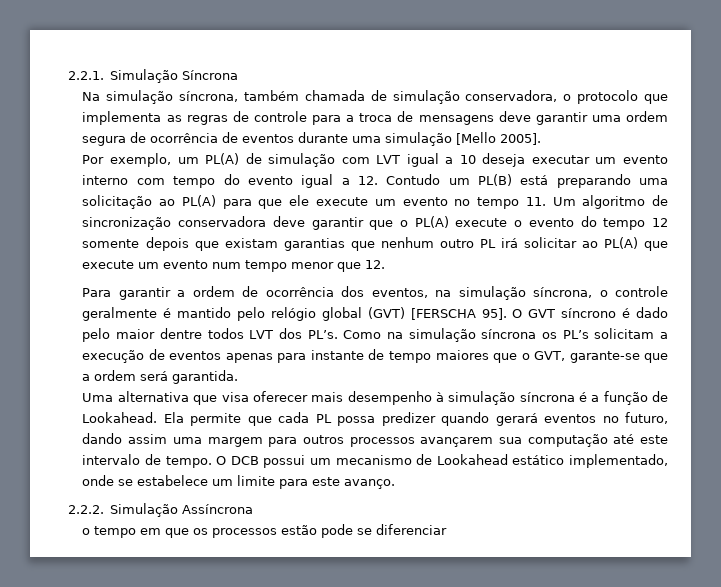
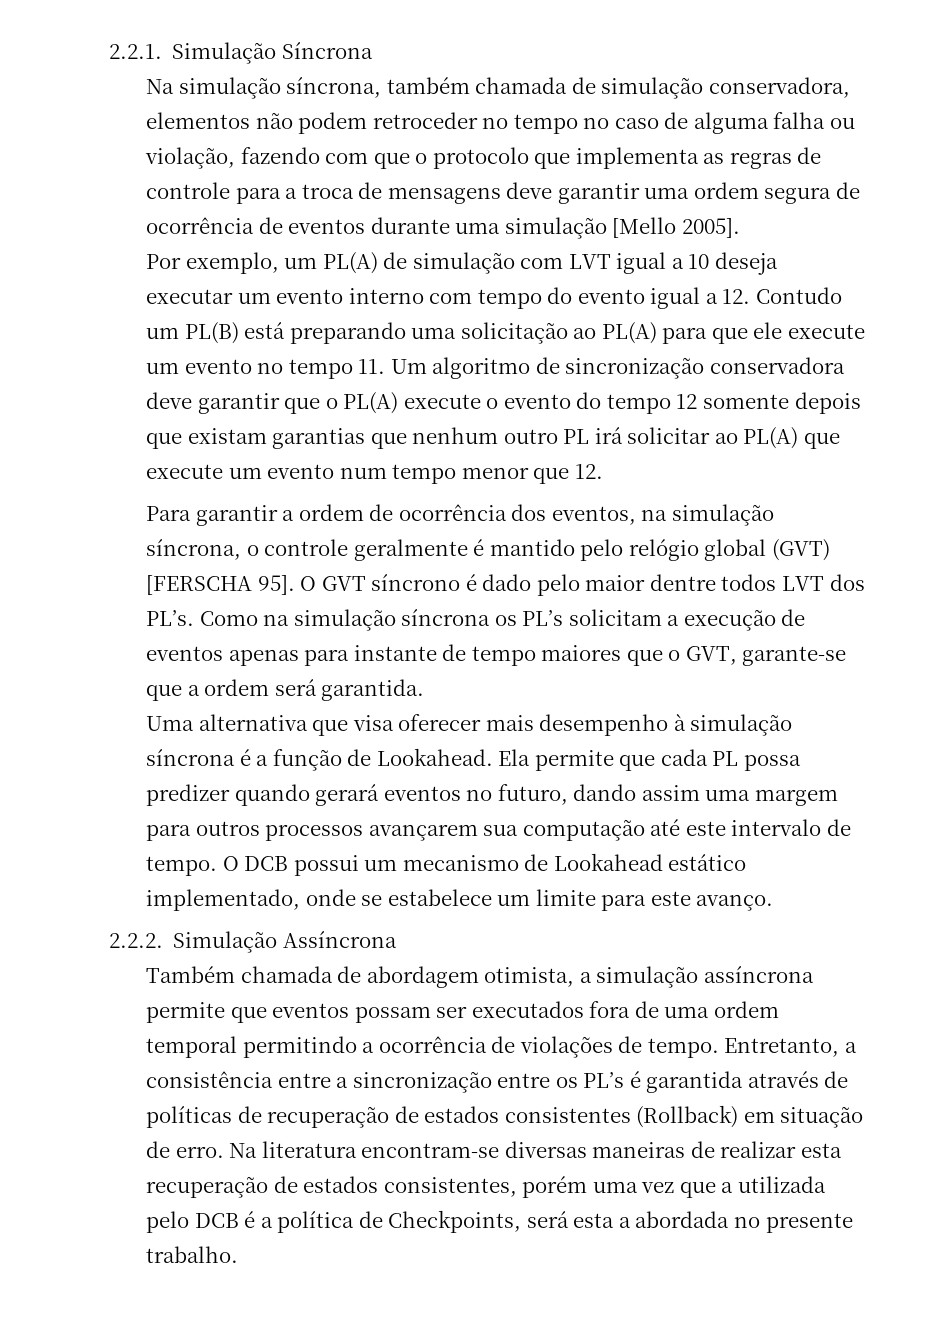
- Na simulação síncrona, também chamada de simulação conservadora, o protocolo que implementa as regras de controle para a troca de mensagens deve garantir uma ordem segura de ocorrência de eventos durante uma simulação [Mello 2005].
+ Na simulação síncrona, também chamada de simulação conservadora, elementos não podem retroceder no tempo no caso de alguma falha ou violação, fazendo com que o protocolo que implementa as regras de controle para a troca de mensagens deve garantir uma ordem segura de ocorrência de eventos durante uma simulação [Mello 2005].
- o tempo em que os processos estão pode se diferenciar
+ Também chamada de abordagem otimista, a simulação assíncrona permite que eventos possam ser executados fora de uma ordem temporal permitindo a ocorrência de violações de tempo. Entretanto, a consistência entre a sincronização entre os PL’s é garantida através de políticas de recuperação de estados consistentes (Rollback) em situação de erro. Na literatura encontram-se diversas maneiras de realizar esta recuperação de estados consistentes, porém uma vez que a utilizada pelo DCB é a política de Checkpoints, será esta a abordada no presente trabalho.

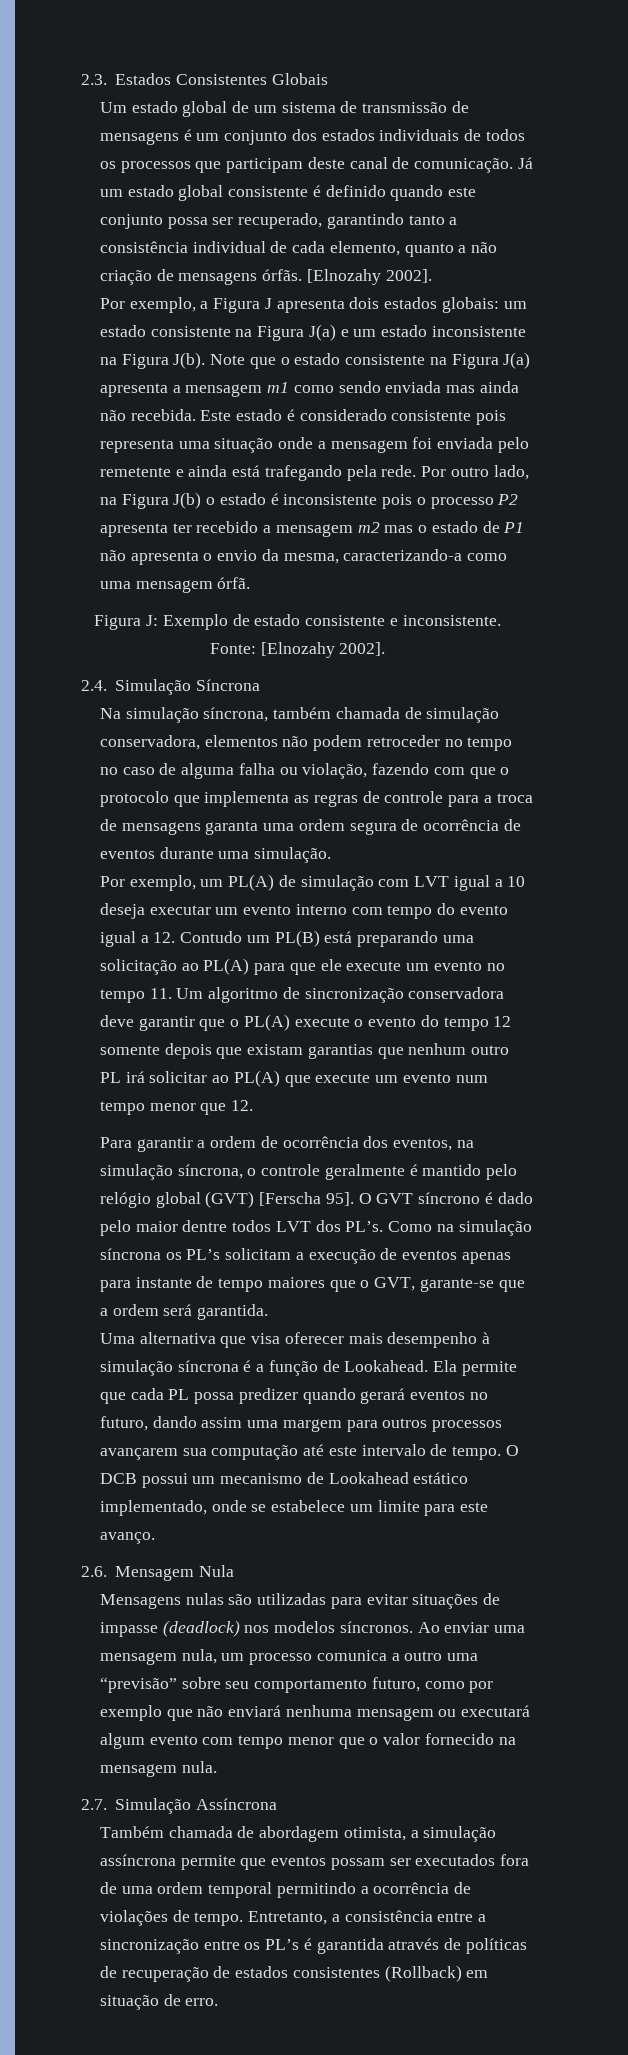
- 2.2.1. Simulação Síncrona
+ 2.3. Estados Consistentes Globais
+ Um estado global de um sistema de transmissão de mensagens é um conjunto dos estados individuais de todos os processos que participam deste canal de comunicação. Já um estado global consistente é definido quando este conjunto possa ser recuperado, garantindo tanto a consistência individual de cada elemento, quanto a não criação de mensagens órfãs. [Elnozahy 2002].
+ Por exemplo, a Figura J apresenta dois estados globais: um estado consistente na Figura J(a) e um estado inconsistente na Figura J(b). Note que o estado consistente na Figura J(a) apresenta a mensagem m1 como sendo enviada mas ainda não recebida. Este estado é considerado consistente pois representa uma situação onde a mensagem foi enviada pelo remetente e ainda está trafegando pela rede. Por outro lado, na Figura J(b) o estado é inconsistente pois o processo P2 apresenta ter recebido a mensagem m2 mas o estado de P1 não apresenta o envio da mesma, caracterizando-a como uma mensagem órfã.
+ Figura J: Exemplo de estado consistente e inconsistente.
+ Fonte: [Elnozahy 2002].
+ 2.4. Simulação Síncrona
- Na simulação síncrona, também chamada de simulação conservadora, elementos não podem retroceder no tempo no caso de alguma falha ou violação, fazendo com que o protocolo que implementa as regras de controle para a troca de mensagens deve garantir uma ordem segura de ocorrência de eventos durante uma simulação [Mello 2005].
+ Na simulação síncrona, também chamada de simulação conservadora, elementos não podem retroceder no tempo no caso de alguma falha ou violação, fazendo com que o protocolo que implementa as regras de controle para a troca de mensagens garanta uma ordem segura de ocorrência de eventos durante uma simulação.
- Para garantir a ordem de ocorrência dos eventos, na simulação síncrona, o controle geralmente é mantido pelo relógio global (GVT) [FERSCHA 95].
+ Para garantir a ordem de ocorrência dos eventos, na simulação síncrona, o controle geralmente é mantido pelo relógio global (GVT) [Ferscha 95].
- 2.2.2. Simulação Assíncrona
+ 2.6. Mensagem Nula
+ Mensagens nulas são utilizadas para evitar situações de impasse (deadlock) nos modelos síncronos. Ao enviar uma mensagem nula, um processo comunica a outro uma “previsão” sobre seu comportamento futuro, como por exemplo que não enviará nenhuma mensagem ou executará algum evento com tempo menor que o valor fornecido na mensagem nula.
+ 2.7. Simulação Assíncrona
- Na literatura encontram-se diversas maneiras de realizar esta recuperação de estados consistentes, porém uma vez que a utilizada pelo DCB é a política de Checkpoints, será esta a abordada no presente trabalho.

